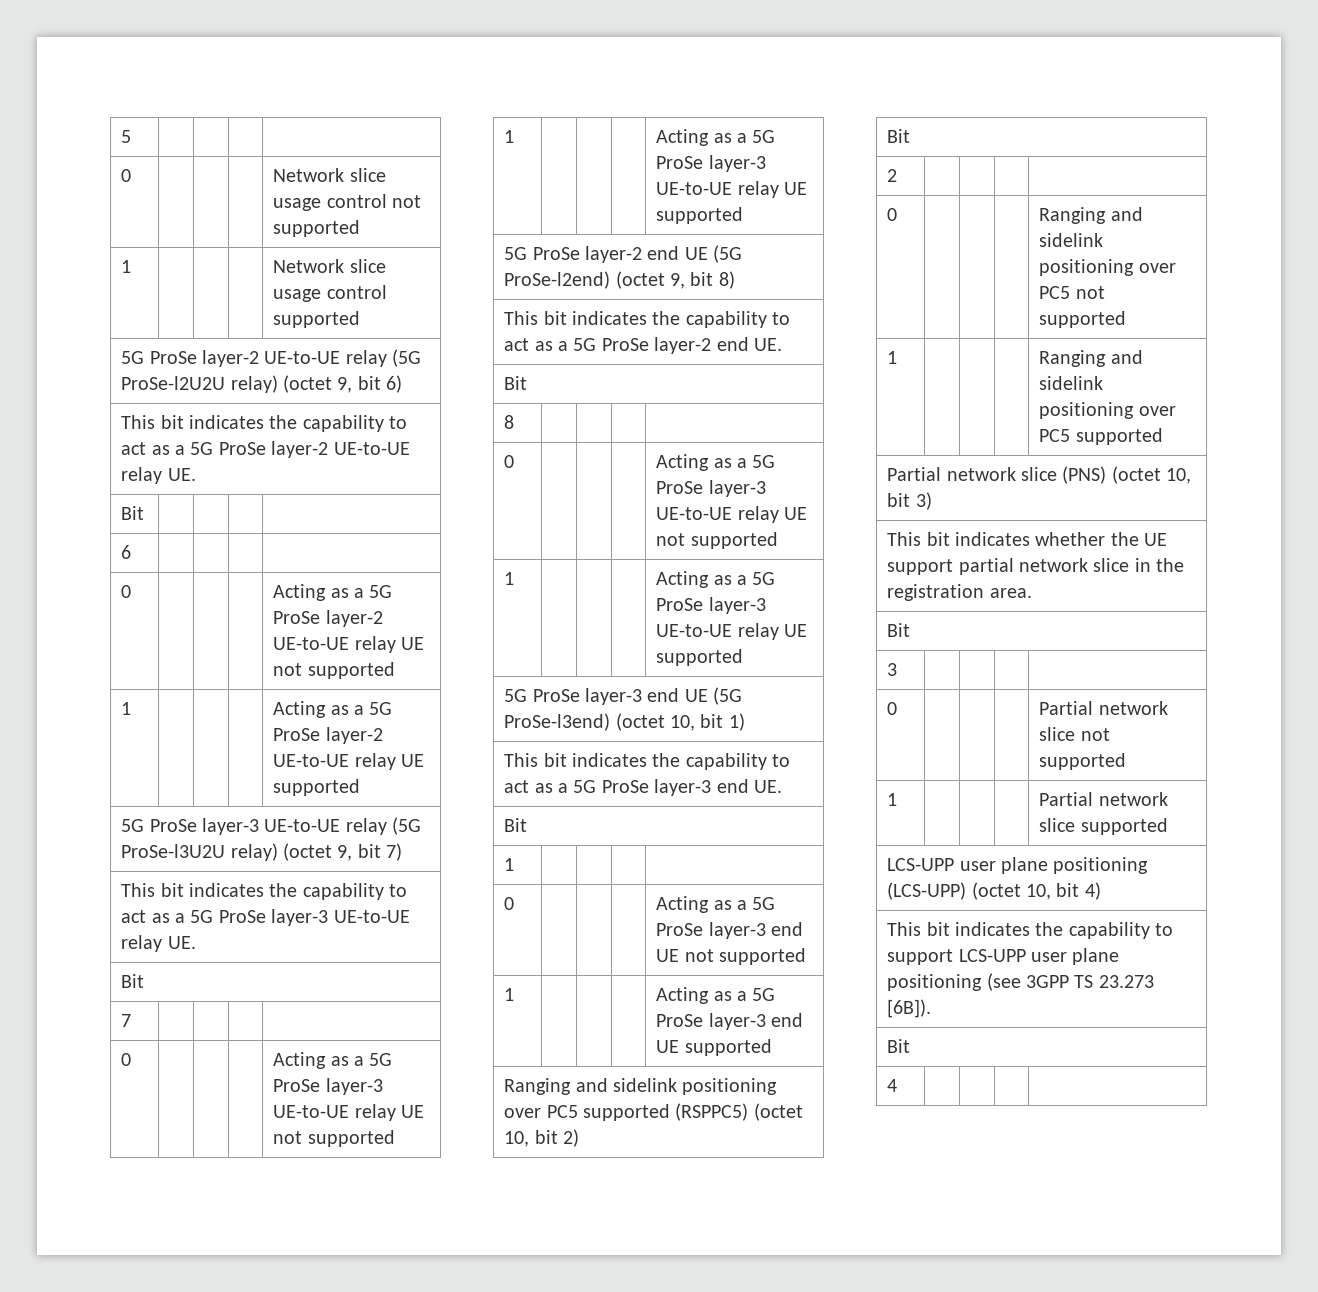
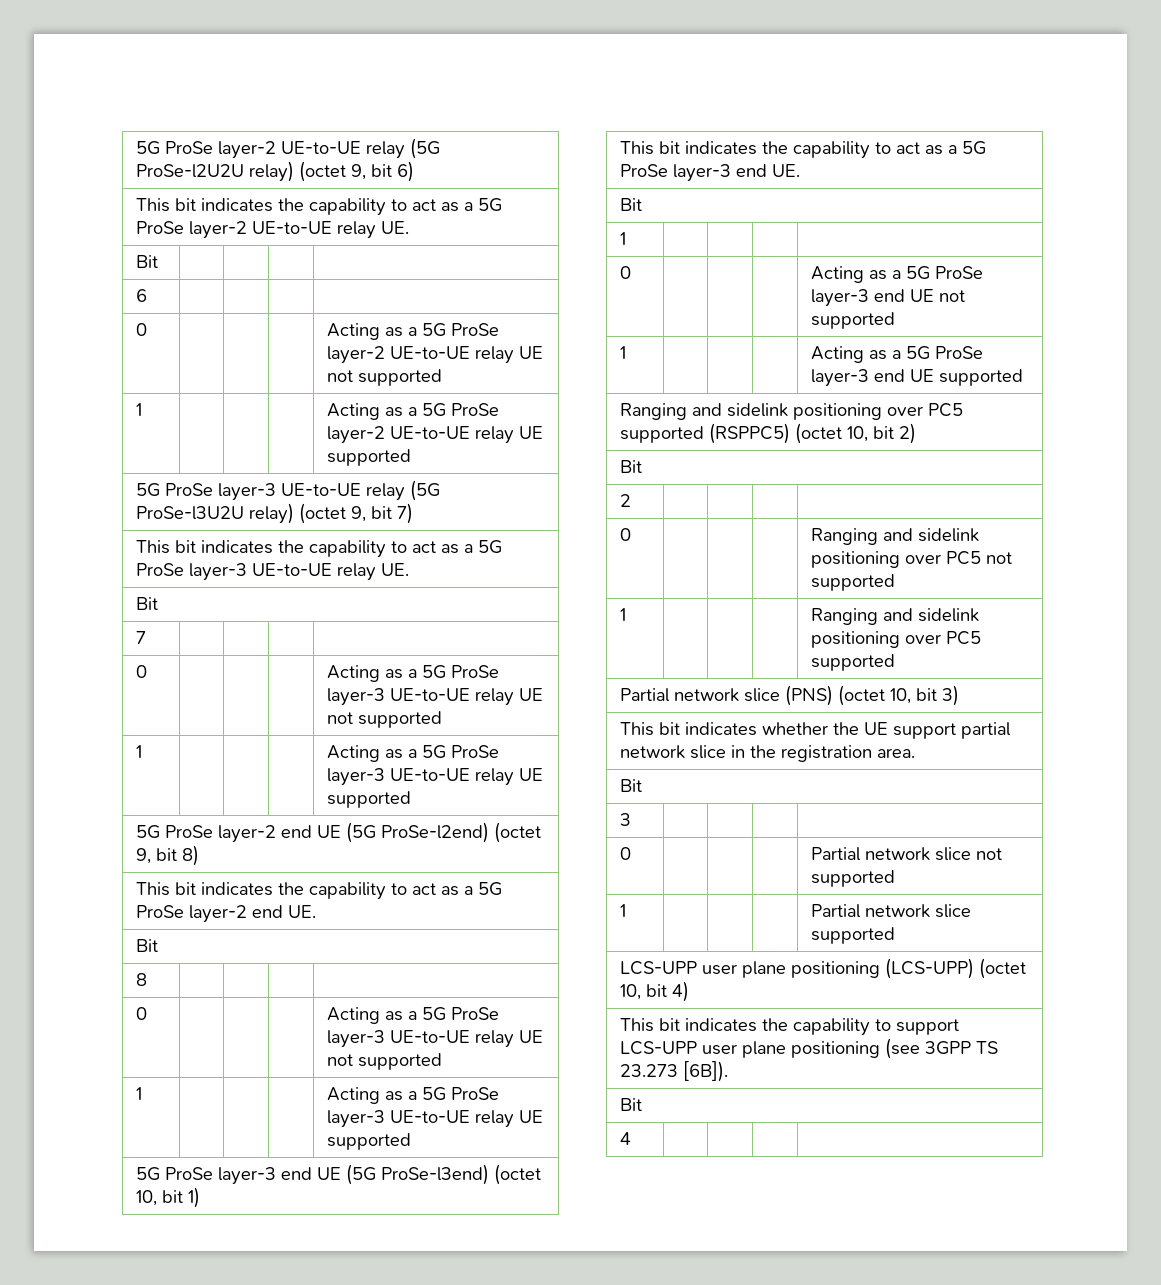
- 5 | | | |
- 0 | | | | Network slice usage control not supported
- 1 | | | | Network slice usage control supported

